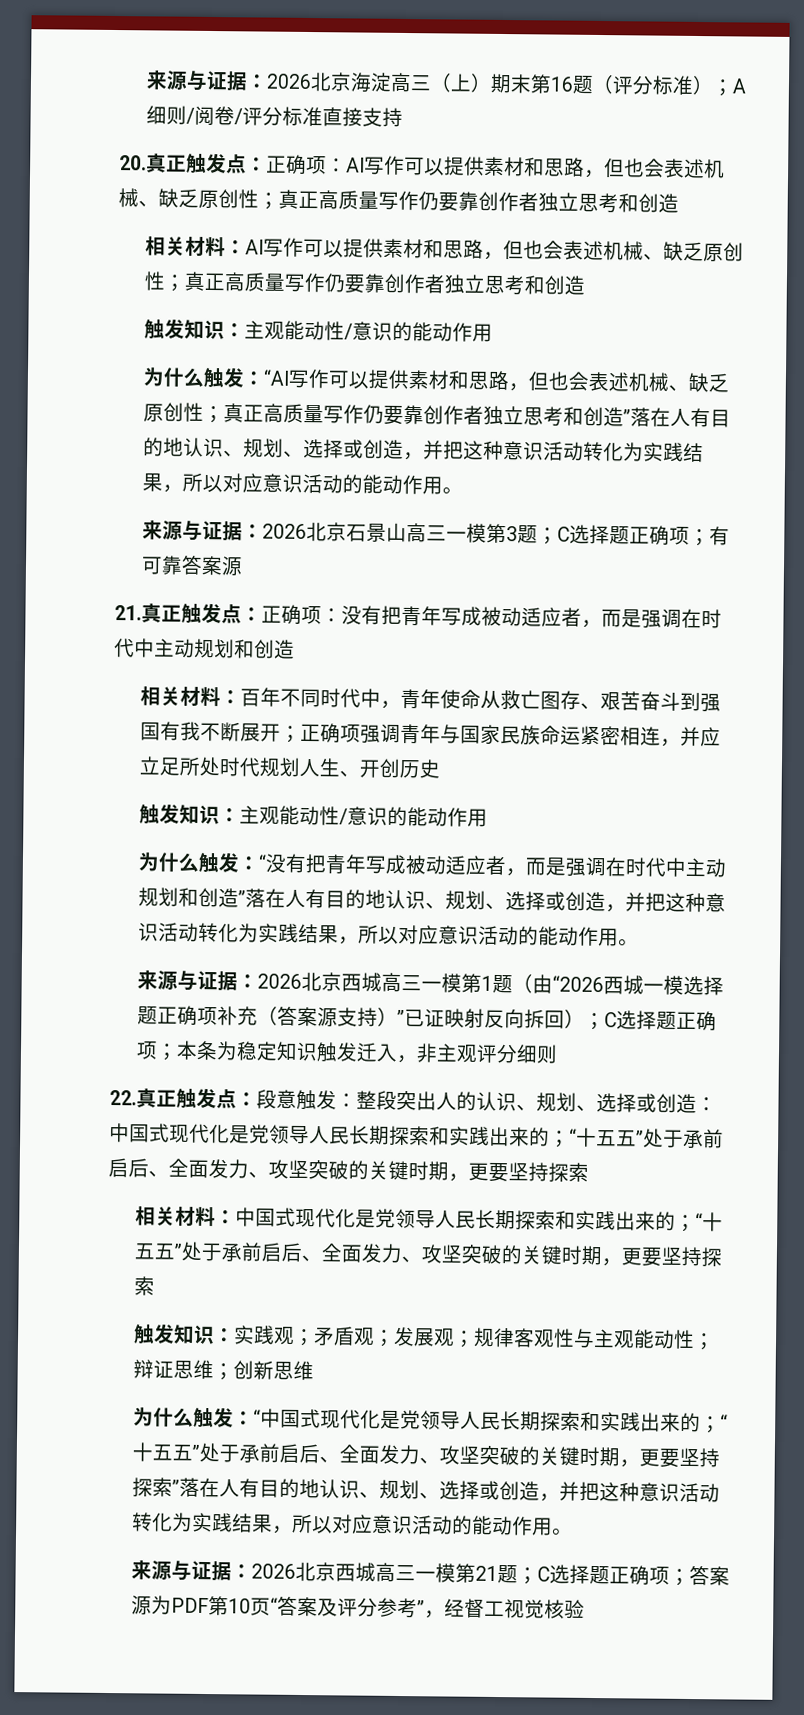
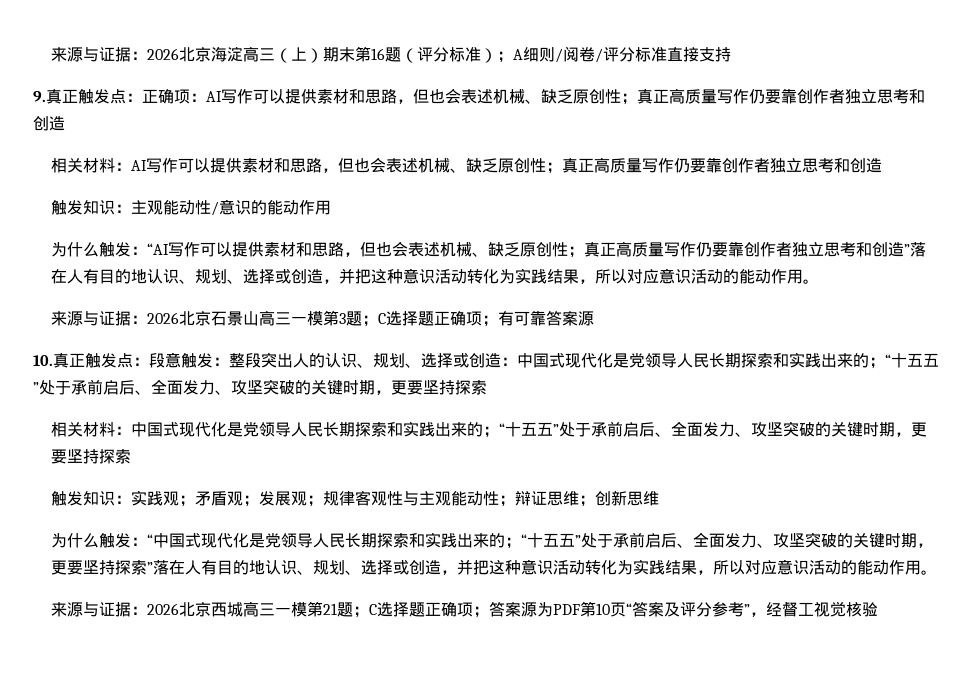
- 20.真正触发点：正确项：AI写作可以提供素材和思路，但也会表述机械、缺乏原创性；真正高质量写作仍要靠创作者独立思考和创造
+ 9.真正触发点：正确项：AI写作可以提供素材和思路，但也会表述机械、缺乏原创性；真正高质量写作仍要靠创作者独立思考和创造
- 21.真正触发点：正确项：没有把青年写成被动适应者，而是强调在时代中主动规划和创造
- 相关材料：百年不同时代中，青年使命从救亡图存、艰苦奋斗到强国有我不断展开；正确项强调青年与国家民族命运紧密相连，并应立足所处时代规划人生、开创历史
- 触发知识：主观能动性/意识的能动作用
- 为什么触发：“没有把青年写成被动适应者，而是强调在时代中主动规划和创造”落在人有目的地认识、规划、选择或创造，并把这种意识活动转化为实践结果，所以对应意识活动的能动作用。
- 来源与证据：2026北京西城高三一模第1题（由“2026西城一模选择题正确项补充（答案源支持）”已证映射反向拆回）；C选择题正确项；本条为稳定知识触发迁入，非主观评分细则
- 22.真正触发点：段意触发：整段突出人的认识、规划、选择或创造：中国式现代化是党领导人民长期探索和实践出来的；“十五五”处于承前启后、全面发力、攻坚突破的关键时期，更要坚持探索
+ 10.真正触发点：段意触发：整段突出人的认识、规划、选择或创造：中国式现代化是党领导人民长期探索和实践出来的；“十五五”处于承前启后、全面发力、攻坚突破的关键时期，更要坚持探索

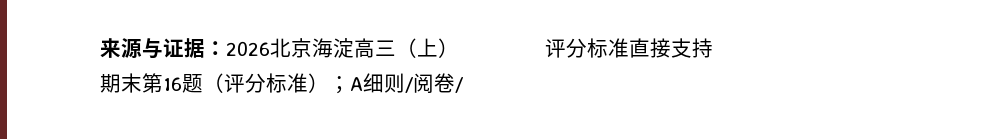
- 9.真正触发点：正确项：AI写作可以提供素材和思路，但也会表述机械、缺乏原创性；真正高质量写作仍要靠创作者独立思考和创造
- 相关材料：AI写作可以提供素材和思路，但也会表述机械、缺乏原创性；真正高质量写作仍要靠创作者独立思考和创造
- 触发知识：主观能动性/意识的能动作用
- 为什么触发：“AI写作可以提供素材和思路，但也会表述机械、缺乏原创性；真正高质量写作仍要靠创作者独立思考和创造”落在人有目的地认识、规划、选择或创造，并把这种意识活动转化为实践结果，所以对应意识活动的能动作用。
- 来源与证据：2026北京石景山高三一模第3题；C选择题正确项；有可靠答案源
- 10.真正触发点：段意触发：整段突出人的认识、规划、选择或创造：中国式现代化是党领导人民长期探索和实践出来的；“十五五”处于承前启后、全面发力、攻坚突破的关键时期，更要坚持探索
- 相关材料：中国式现代化是党领导人民长期探索和实践出来的；“十五五”处于承前启后、全面发力、攻坚突破的关键时期，更要坚持探索
- 触发知识：实践观；矛盾观；发展观；规律客观性与主观能动性；辩证思维；创新思维
- 为什么触发：“中国式现代化是党领导人民长期探索和实践出来的；“十五五”处于承前启后、全面发力、攻坚突破的关键时期，更要坚持探索”落在人有目的地认识、规划、选择或创造，并把这种意识活动转化为实践结果，所以对应意识活动的能动作用。
- 来源与证据：2026北京西城高三一模第21题；C选择题正确项；答案源为PDF第10页“答案及评分参考”，经督工视觉核验

